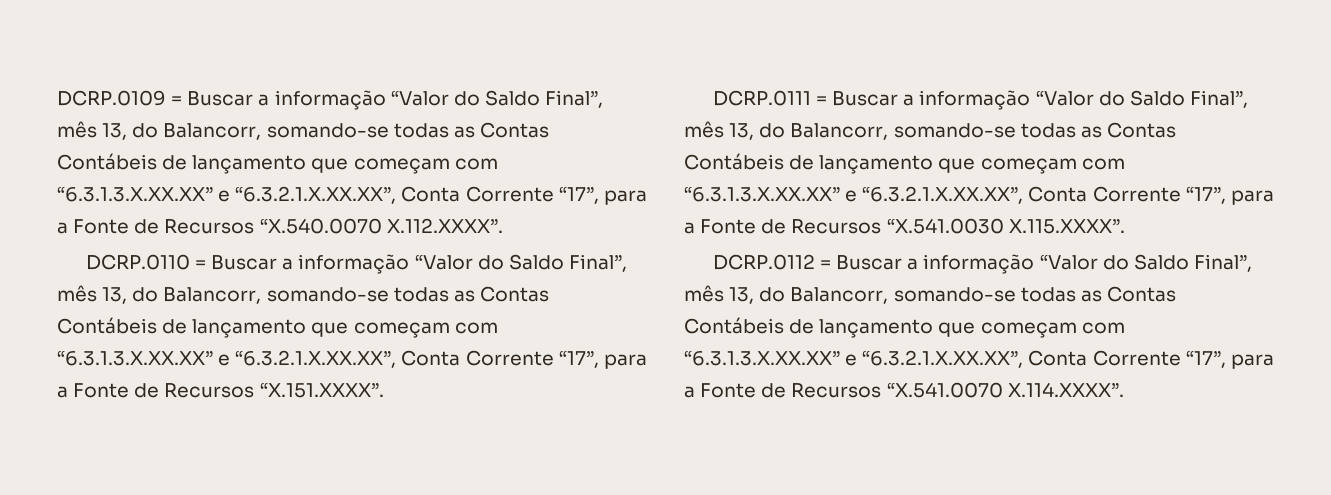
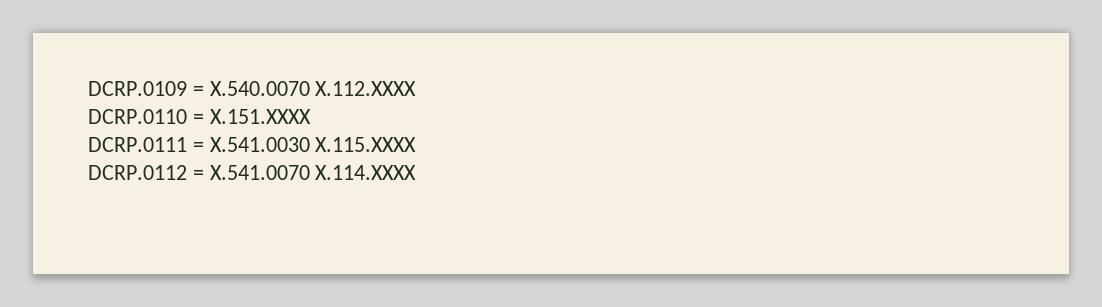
- DCRP.0109 = Buscar a informação “Valor do Saldo Final”, mês 13, do Balancorr, somando-se todas as Contas Contábeis de lançamento que começam com “6.3.1.3.X.XX.XX” e “6.3.2.1.X.XX.XX”, Conta Corrente “17”, para a Fonte de Recursos “X.540.0070 X.112.XXXX”.
- DCRP.0110 = Buscar a informação “Valor do Saldo Final”, mês 13, do Balancorr, somando-se todas as Contas Contábeis de lançamento que começam com “6.3.1.3.X.XX.XX” e “6.3.2.1.X.XX.XX”, Conta Corrente “17”, para a Fonte de Recursos “X.151.XXXX”.
- DCRP.0111 = Buscar a informação “Valor do Saldo Final”, mês 13, do Balancorr, somando-se todas as Contas Contábeis de lançamento que começam com “6.3.1.3.X.XX.XX” e “6.3.2.1.X.XX.XX”, Conta Corrente “17”, para a Fonte de Recursos “X.541.0030 X.115.XXXX”.
- DCRP.0112 = Buscar a informação “Valor do Saldo Final”, mês 13, do Balancorr, somando-se todas as Contas Contábeis de lançamento que começam com “6.3.1.3.X.XX.XX” e “6.3.2.1.X.XX.XX”, Conta Corrente “17”, para a Fonte de Recursos “X.541.0070 X.114.XXXX”.
+ DCRP.0109 = X.540.0070 X.112.XXXX
+ DCRP.0110 = X.151.XXXX
+ DCRP.0111 = X.541.0030 X.115.XXXX
+ DCRP.0112 = X.541.0070 X.114.XXXX

